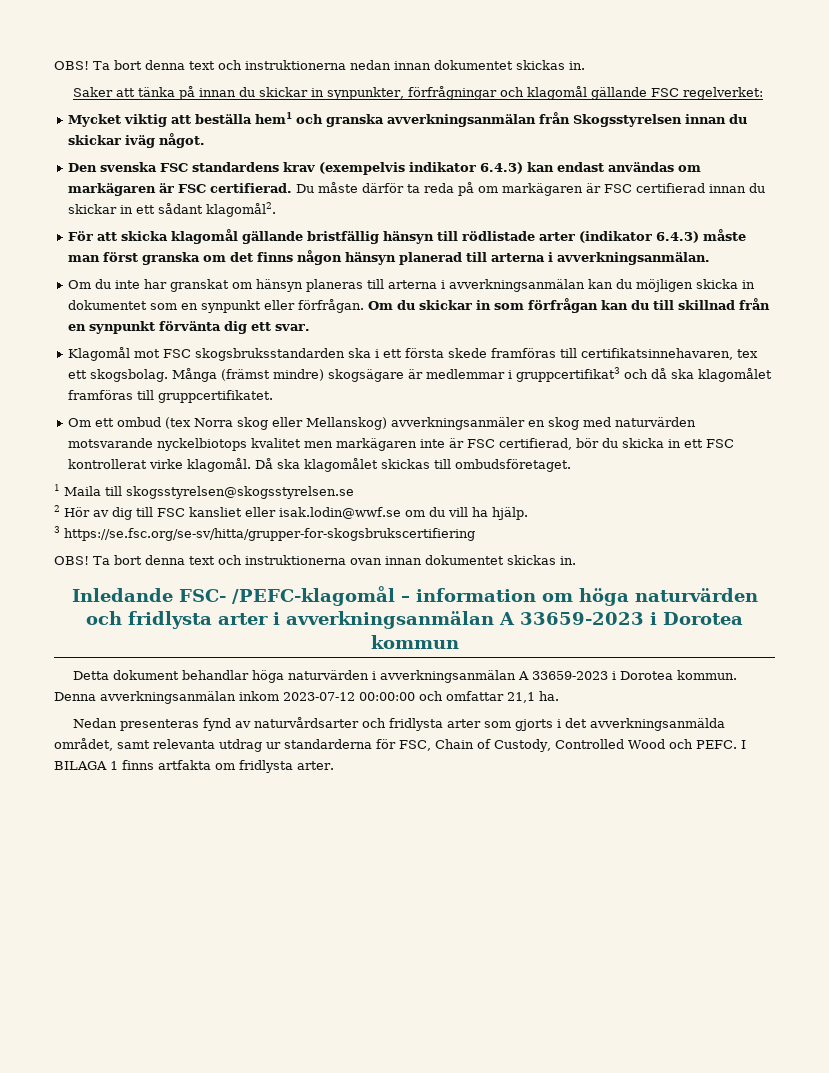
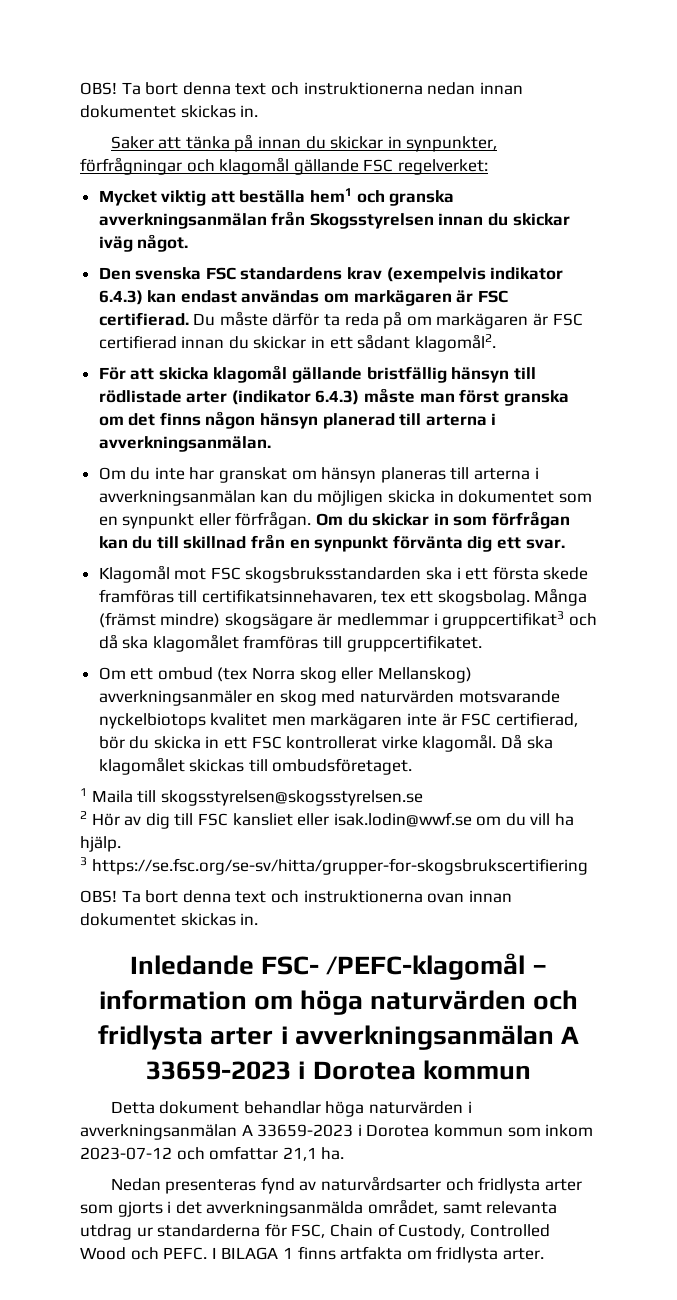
- Detta dokument behandlar höga naturvärden i avverkningsanmälan A 33659-2023 i Dorotea kommun. Denna avverkningsanmälan inkom 2023-07-12 00:00:00 och omfattar 21,1 ha.
+ Detta dokument behandlar höga naturvärden i avverkningsanmälan A 33659-2023 i Dorotea kommun som inkom 2023-07-12 och omfattar 21,1 ha.

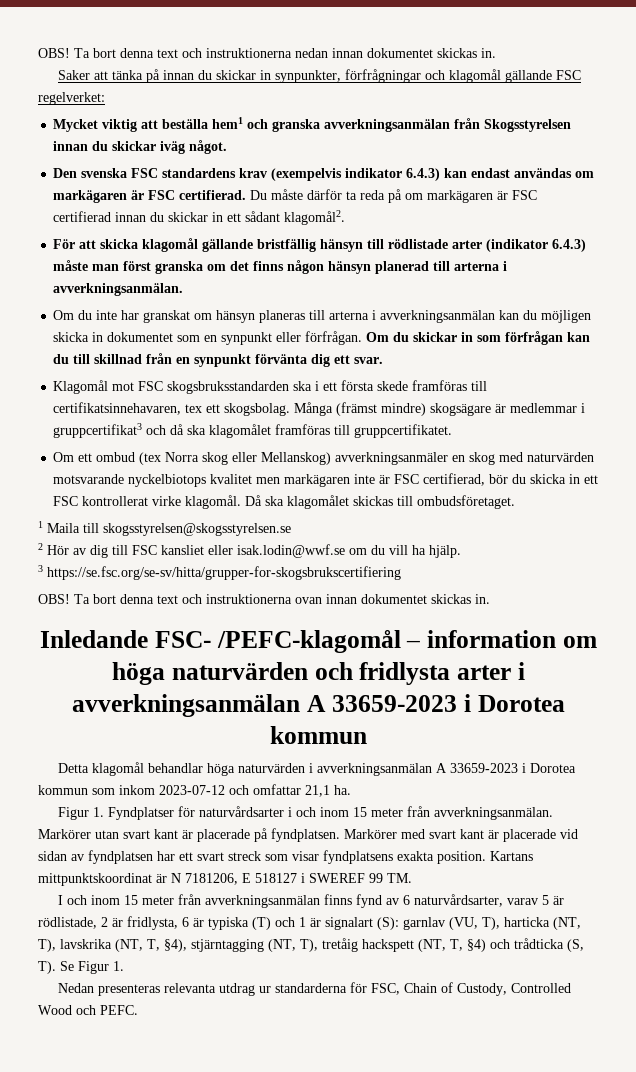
- Detta dokument behandlar höga naturvärden i avverkningsanmälan A 33659-2023 i Dorotea kommun som inkom 2023-07-12 och omfattar 21,1 ha.
+ Detta klagomål behandlar höga naturvärden i avverkningsanmälan A 33659-2023 i Dorotea kommun som inkom 2023-07-12 och omfattar 21,1 ha.
- Nedan presenteras fynd av naturvårdsarter och fridlysta arter som gjorts i det avverkningsanmälda området, samt relevanta utdrag ur standarderna för FSC, Chain of Custody, Controlled Wood och PEFC. I BILAGA 1 finns artfakta om fridlysta arter.
+ Figur 1. Fyndplatser för naturvårdsarter i och inom 15 meter från avverkningsanmälan. Markörer utan svart kant är placerade på fyndplatsen. Markörer med svart kant är placerade vid sidan av fyndplatsen har ett svart streck som visar fyndplatsens exakta position. Kartans mittpunktskoordinat är N 7181206, E 518127 i SWEREF 99 TM.
+ I och inom 15 meter från avverkningsanmälan finns fynd av 6 naturvårdsarter, varav 5 är rödlistade, 2 är fridlysta, 6 är typiska (T) och 1 är signalart (S): garnlav (VU, T), harticka (NT, T), lavskrika (NT, T, §4), stjärntagging (NT, T), tretåig hackspett (NT, T, §4) och trådticka (S, T). Se Figur 1.
+ Nedan presenteras relevanta utdrag ur standarderna för FSC, Chain of Custody, Controlled Wood och PEFC.

